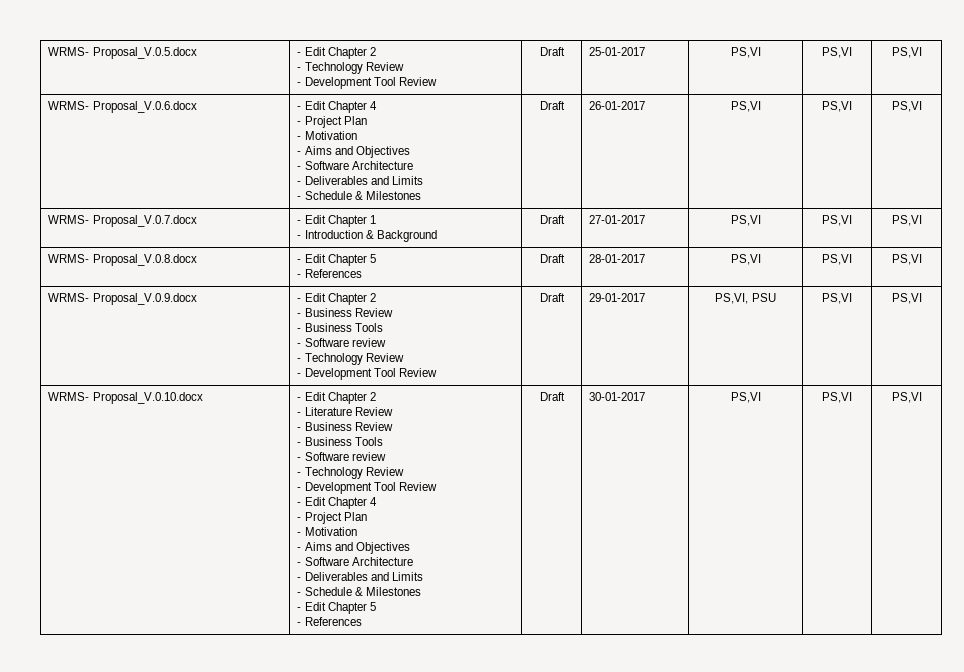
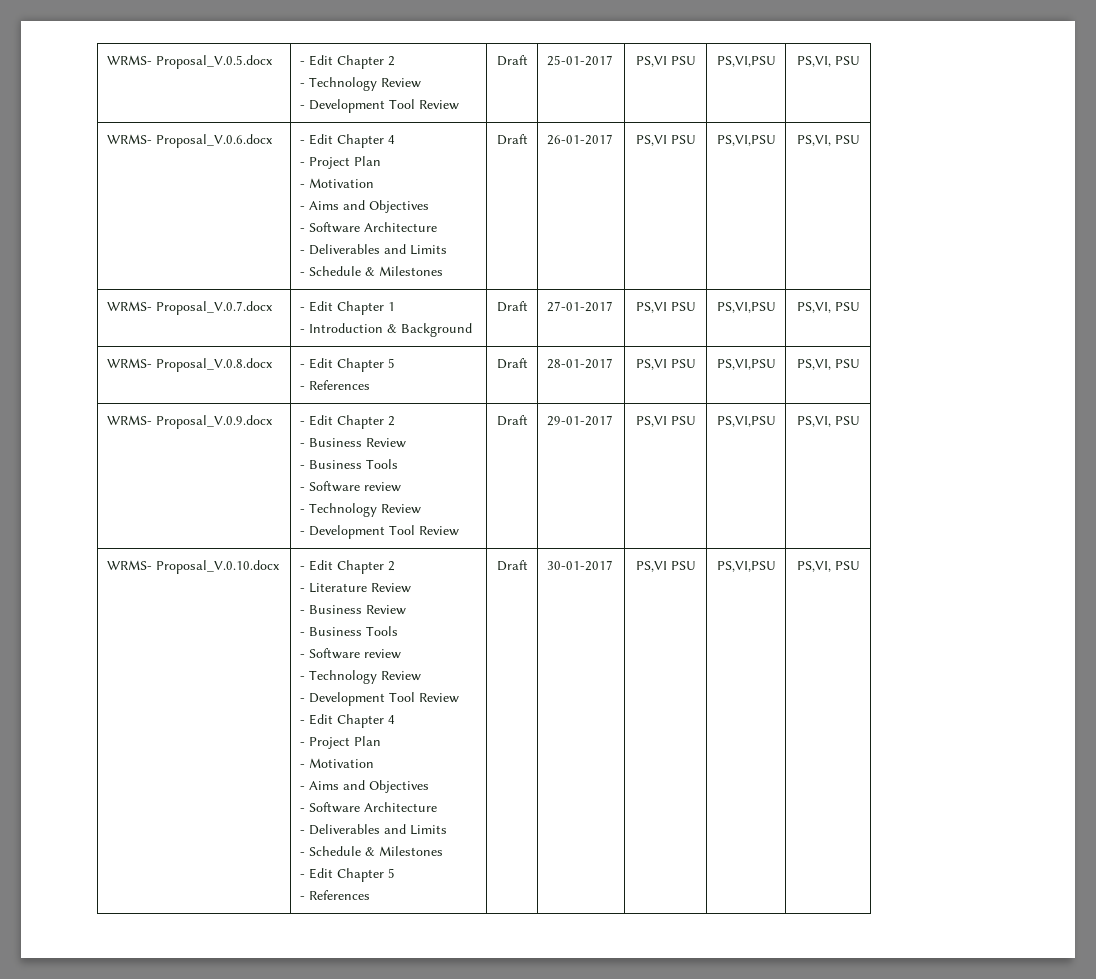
  WRMS- Proposal_V.0.5.docx | - Edit Chapter 2
  - Technology Review
- - Development Tool Review | Draft | 25-01-2017 | PS,VI | PS,VI | PS,VI
+ - Development Tool Review | Draft | 25-01-2017 | PS,VI PSU | PS,VI,PSU | PS,VI, PSU
  WRMS- Proposal_V.0.6.docx | - Edit Chapter 4
  - Project Plan
  - Motivation
  - Aims and Objectives
  - Software Architecture
  - Deliverables and Limits
- - Schedule & Milestones | Draft | 26-01-2017 | PS,VI | PS,VI | PS,VI
+ - Schedule & Milestones | Draft | 26-01-2017 | PS,VI PSU | PS,VI,PSU | PS,VI, PSU
  WRMS- Proposal_V.0.7.docx | - Edit Chapter 1
- - Introduction & Background | Draft | 27-01-2017 | PS,VI | PS,VI | PS,VI
+ - Introduction & Background | Draft | 27-01-2017 | PS,VI PSU | PS,VI,PSU | PS,VI, PSU
  WRMS- Proposal_V.0.8.docx | - Edit Chapter 5
- - References | Draft | 28-01-2017 | PS,VI | PS,VI | PS,VI
+ - References | Draft | 28-01-2017 | PS,VI PSU | PS,VI,PSU | PS,VI, PSU
  WRMS- Proposal_V.0.9.docx | - Edit Chapter 2
  - Business Review
  - Business Tools
  - Software review
  - Technology Review
- - Development Tool Review | Draft | 29-01-2017 | PS,VI, PSU | PS,VI | PS,VI
+ - Development Tool Review | Draft | 29-01-2017 | PS,VI PSU | PS,VI,PSU | PS,VI, PSU
- 30-01-2017 | PS,VI | PS,VI | PS,VI
+ 30-01-2017 | PS,VI PSU | PS,VI,PSU | PS,VI, PSU

